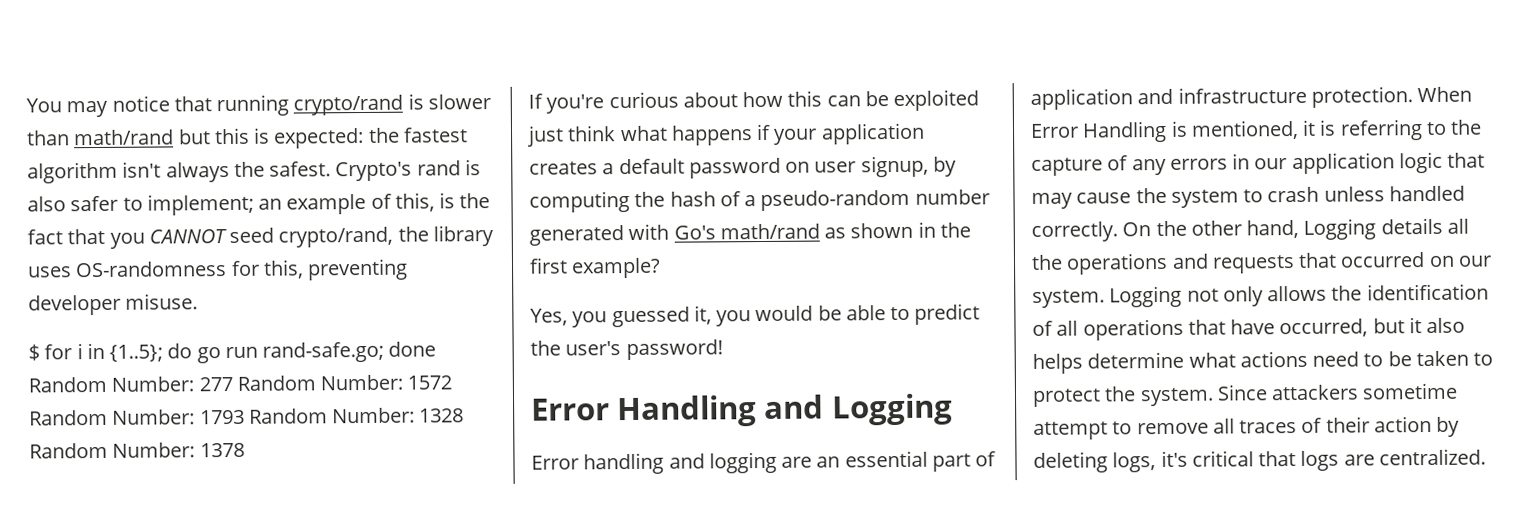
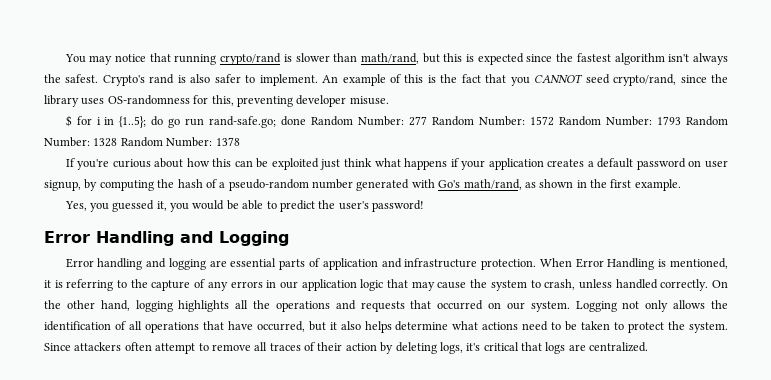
- You may notice that running crypto/rand is slower than math/rand but this is expected: the fastest algorithm isn't always the safest.
+ You may notice that running crypto/rand is slower than math/rand, but this is expected since the fastest algorithm isn't always the safest.
- Crypto's rand is also safer to implement; an example of this, is the fact that you CANNOT seed crypto/rand, the library uses OS-randomness for this, preventing developer misuse.
+ Crypto's rand is also safer to implement. An example of this is the fact that you CANNOT seed crypto/rand, since the library uses OS-randomness for this, preventing developer misuse.
- If you're curious about how this can be exploited just think what happens if your application creates a default password on user signup, by computing the hash of a pseudo-random number generated with Go's math/rand as shown in the first example?
+ If you're curious about how this can be exploited just think what happens if your application creates a default password on user signup, by computing the hash of a pseudo-random number generated with Go's math/rand, as shown in the first example.
- Error handling and logging are an essential part of application and infrastructure protection.
+ Error handling and logging are essential parts of application and infrastructure protection.
- When Error Handling is mentioned, it is referring to the capture of any errors in our application logic that may cause the system to crash unless handled correctly.
+ When Error Handling is mentioned, it is referring to the capture of any errors in our application logic that may cause the system to crash, unless handled correctly.
- On the other hand, Logging details all the operations and requests that occurred on our system.
+ On the other hand, logging highlights all the operations and requests that occurred on our system.
- Since attackers sometime attempt to remove all traces of their action by deleting logs, it's critical that logs are centralized.
+ Since attackers often attempt to remove all traces of their action by deleting logs, it's critical that logs are centralized.

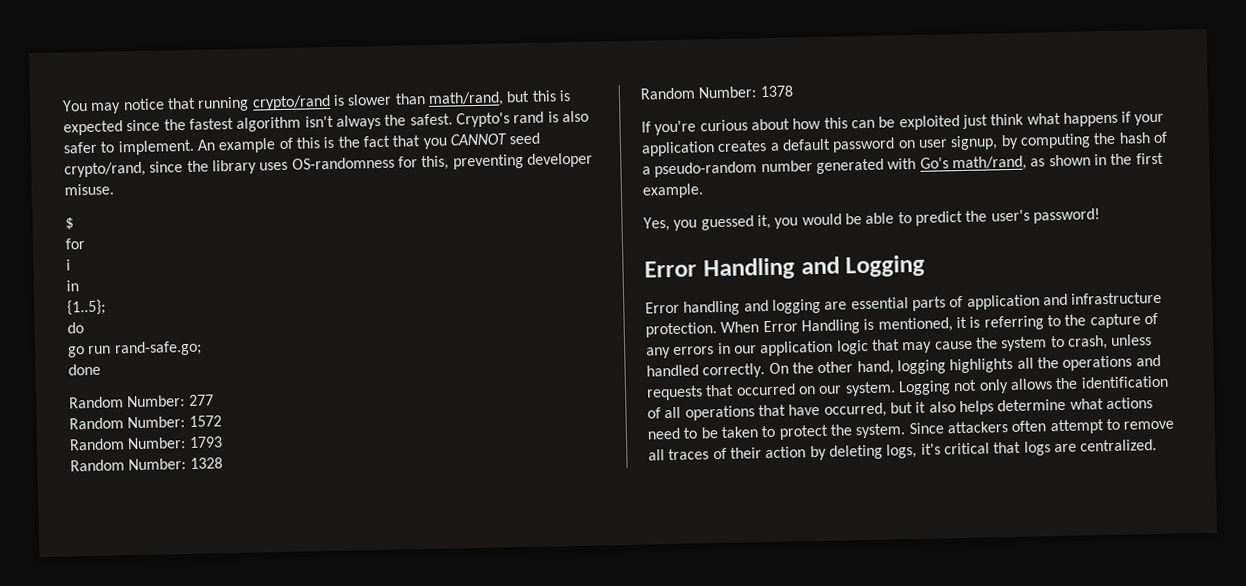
- $ for i in {1..5}; do go run rand-safe.go; done Random Number: 277 Random Number: 1572 Random Number: 1793 Random Number: 1328 Random Number: 1378
+ $
+ for
+ i
+ in
+ {1..5};
+ do
+ go run rand-safe.go;
+ done
+ Random Number: 277
+ Random Number: 1572
+ Random Number: 1793
+ Random Number: 1328
+ Random Number: 1378

